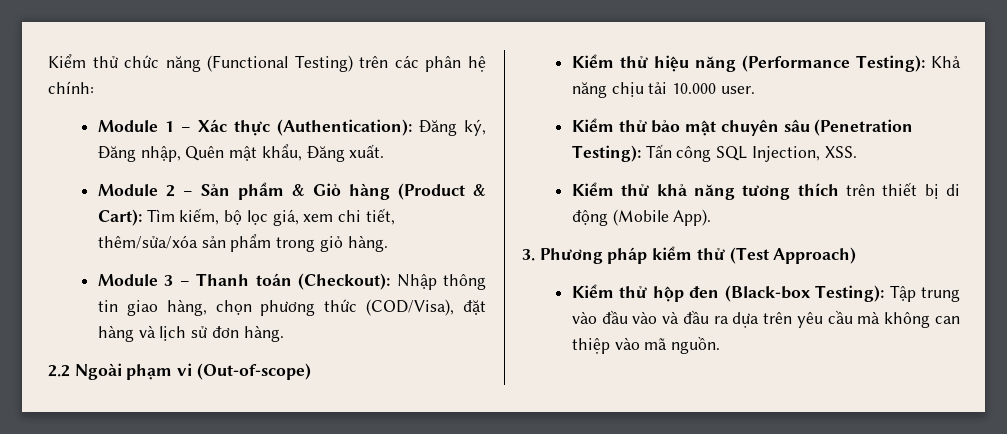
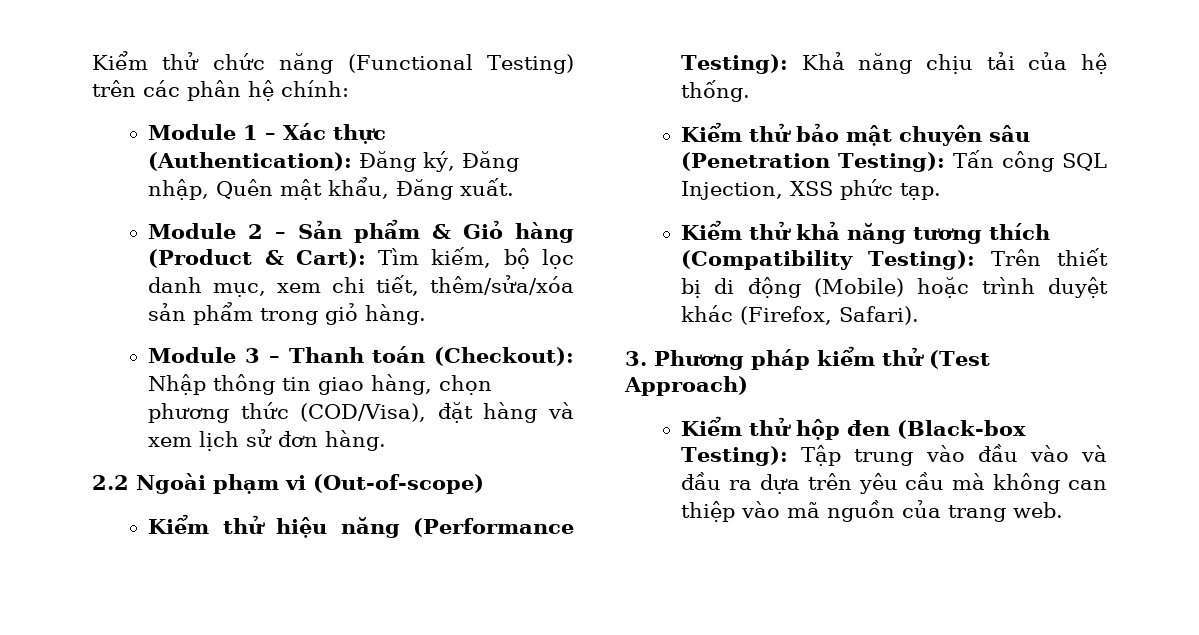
- Module 2 – Sản phẩm & Giỏ hàng (Product & Cart): Tìm kiếm, bộ lọc giá, xem chi tiết, thêm/sửa/xóa sản phẩm trong giỏ hàng.
+ Module 2 – Sản phẩm & Giỏ hàng (Product & Cart): Tìm kiếm, bộ lọc danh mục, xem chi tiết, thêm/sửa/xóa sản phẩm trong giỏ hàng.
- Module 3 – Thanh toán (Checkout): Nhập thông tin giao hàng, chọn phương thức (COD/Visa), đặt hàng và lịch sử đơn hàng.
+ Module 3 – Thanh toán (Checkout): Nhập thông tin giao hàng, chọn phương thức (COD/Visa), đặt hàng và xem lịch sử đơn hàng.
- Kiểm thử hiệu năng (Performance Testing): Khả năng chịu tải 10.000 user.
+ Kiểm thử hiệu năng (Performance Testing): Khả năng chịu tải của hệ thống.
- Kiểm thử bảo mật chuyên sâu (Penetration Testing): Tấn công SQL Injection, XSS.
+ Kiểm thử bảo mật chuyên sâu (Penetration Testing): Tấn công SQL Injection, XSS phức tạp.
- Kiểm thử khả năng tương thích trên thiết bị di động (Mobile App).
+ Kiểm thử khả năng tương thích (Compatibility Testing): Trên thiết bị di động (Mobile) hoặc trình duyệt khác (Firefox, Safari).
- Kiểm thử hộp đen (Black-box Testing): Tập trung vào đầu vào và đầu ra dựa trên yêu cầu mà không can thiệp vào mã nguồn.
+ Kiểm thử hộp đen (Black-box Testing): Tập trung vào đầu vào và đầu ra dựa trên yêu cầu mà không can thiệp vào mã nguồn của trang web.

